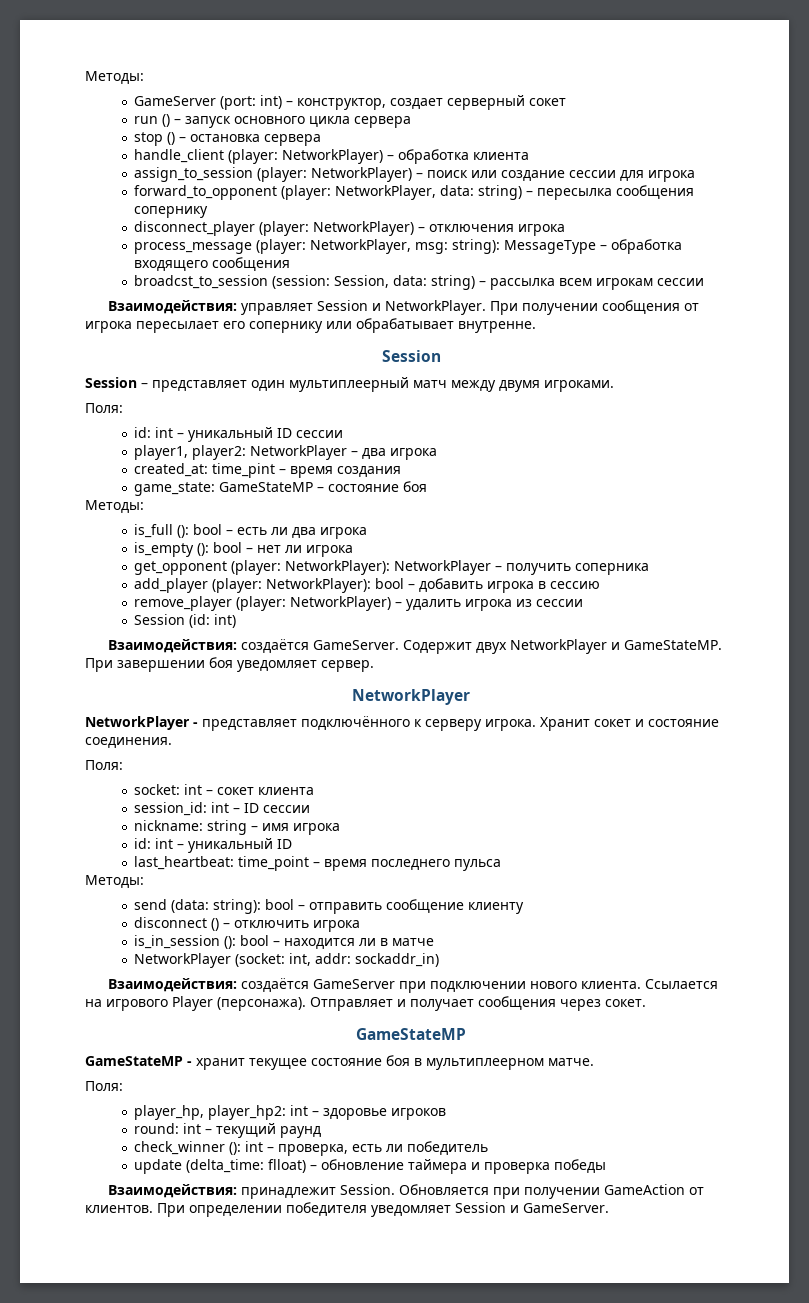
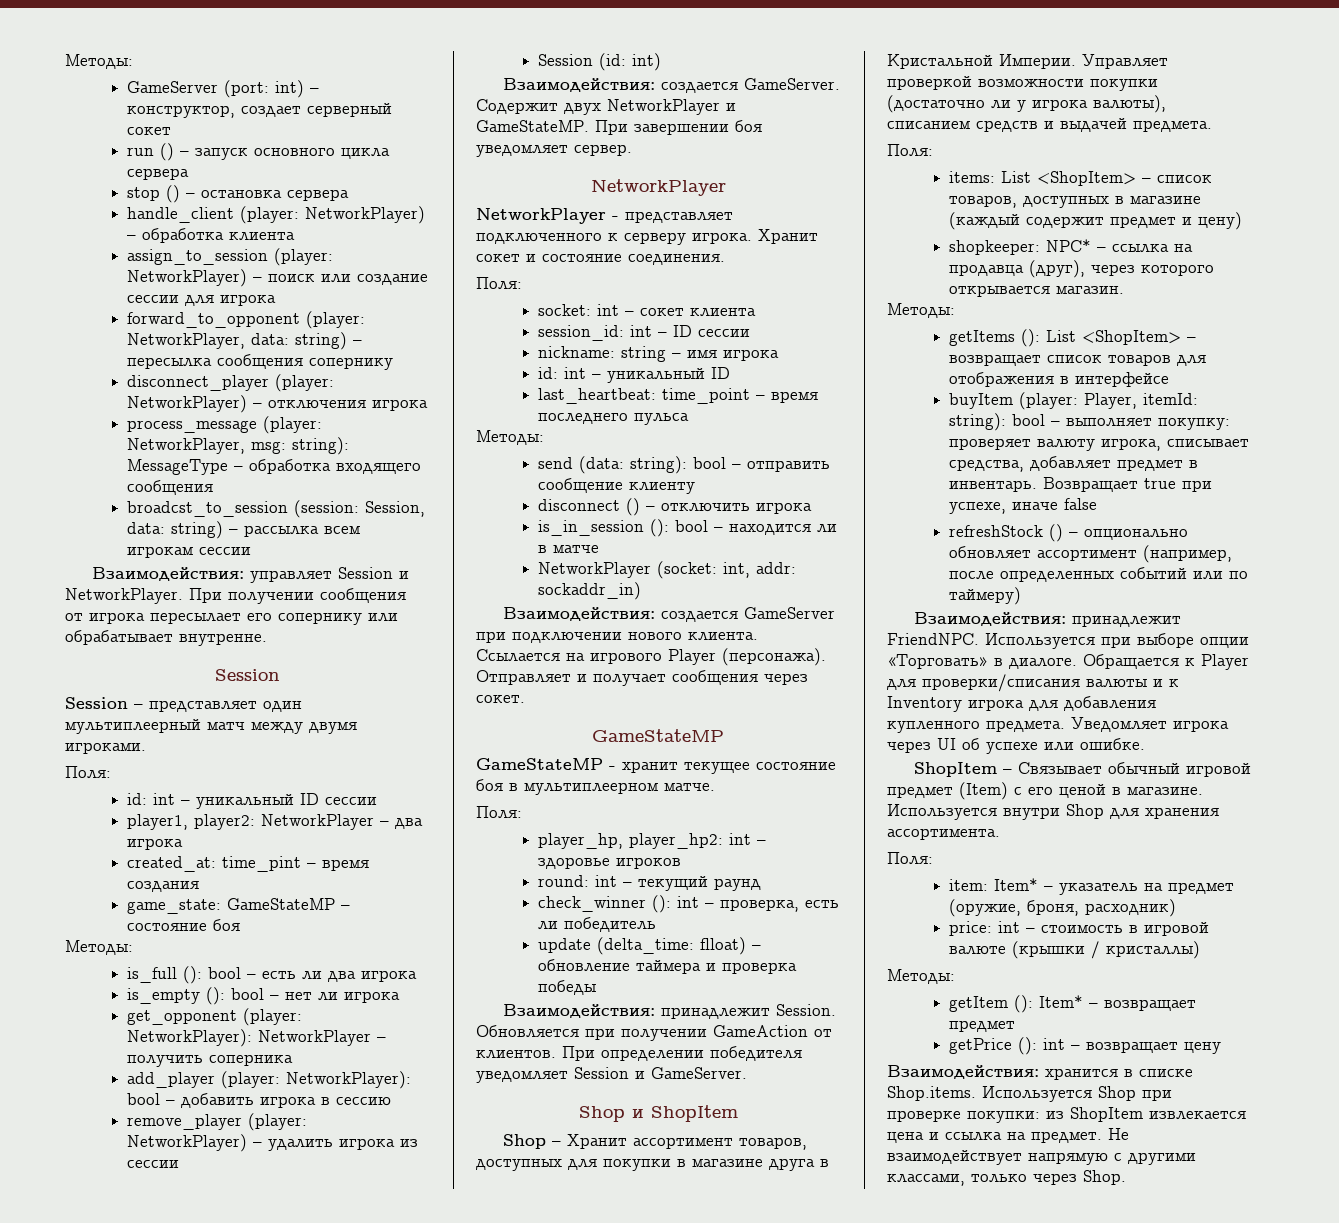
- Взаимодействия: создаётся GameServer.
+ Взаимодействия: создается GameServer.
- NetworkPlayer - представляет подключённого к серверу игрока.
+ NetworkPlayer - представляет подключенного к серверу игрока.
- Взаимодействия: создаётся GameServer при подключении нового клиента.
+ Взаимодействия: создается GameServer при подключении нового клиента.
+ Shop и ShopItem
+ Shop – Хранит ассортимент товаров, доступных для покупки в магазине друга в Кристальной Империи. Управляет проверкой возможности покупки (достаточно ли у игрока валюты), списанием средств и выдачей предмета.
+ Поля:
+ items: List <ShopItem> – список товаров, доступных в магазине (каждый содержит предмет и цену)
+ shopkeeper: NPC* – ссылка на продавца (друг), через которого открывается магазин.
+ Методы:
+ getItems (): List <ShopItem> – возвращает список товаров для отображения в интерфейсе
+ buyItem (player: Player, itemId: string): bool – выполняет покупку: проверяет валюту игрока, списывает средства, добавляет предмет в инвентарь. Возвращает true при успехе, иначе false
+ refreshStock () – опционально обновляет ассортимент (например, после определенных событий или по таймеру)
+ Взаимодействия: принадлежит FriendNPC. Используется при выборе опции «Торговать» в диалоге. Обращается к Player для проверки/списания валюты и к Inventory игрока для добавления купленного предмета. Уведомляет игрока через UI об успехе или ошибке.
+ ShopItem – Связывает обычный игровой предмет (Item) с его ценой в магазине. Используется внутри Shop для хранения ассортимента.
+ Поля:
+ item: Item* – указатель на предмет (оружие, броня, расходник)
+ price: int – стоимость в игровой валюте (крышки / кристаллы)
+ Методы:
+ getItem (): Item* – возвращает предмет
+ getPrice (): int – возвращает цену
+ Взаимодействия: хранится в списке Shop.items. Используется Shop при проверке покупки: из ShopItem извлекается цена и ссылка на предмет. Не взаимодействует напрямую с другими классами, только через Shop.

